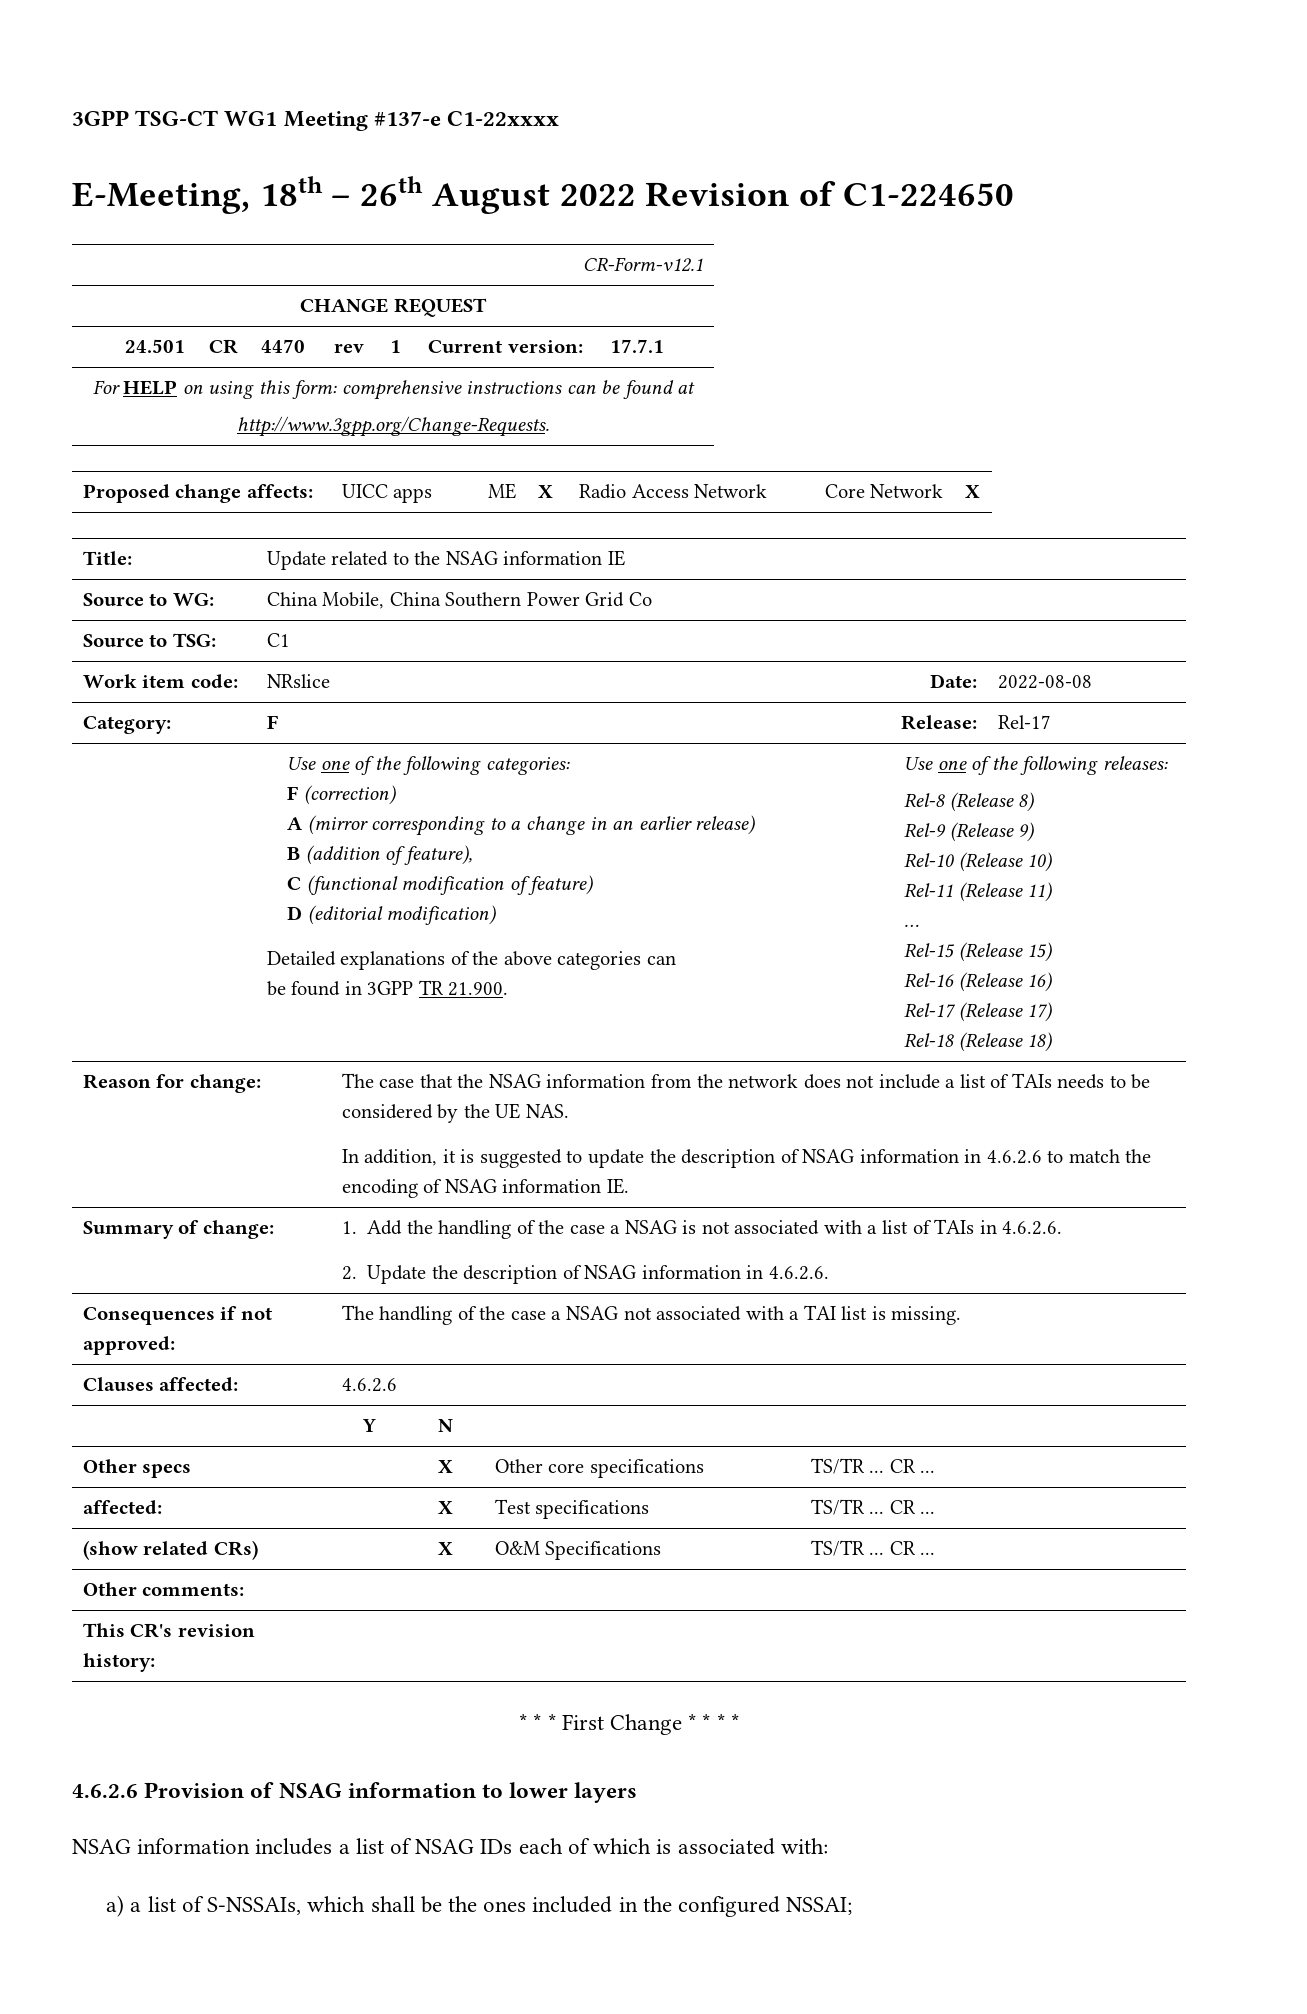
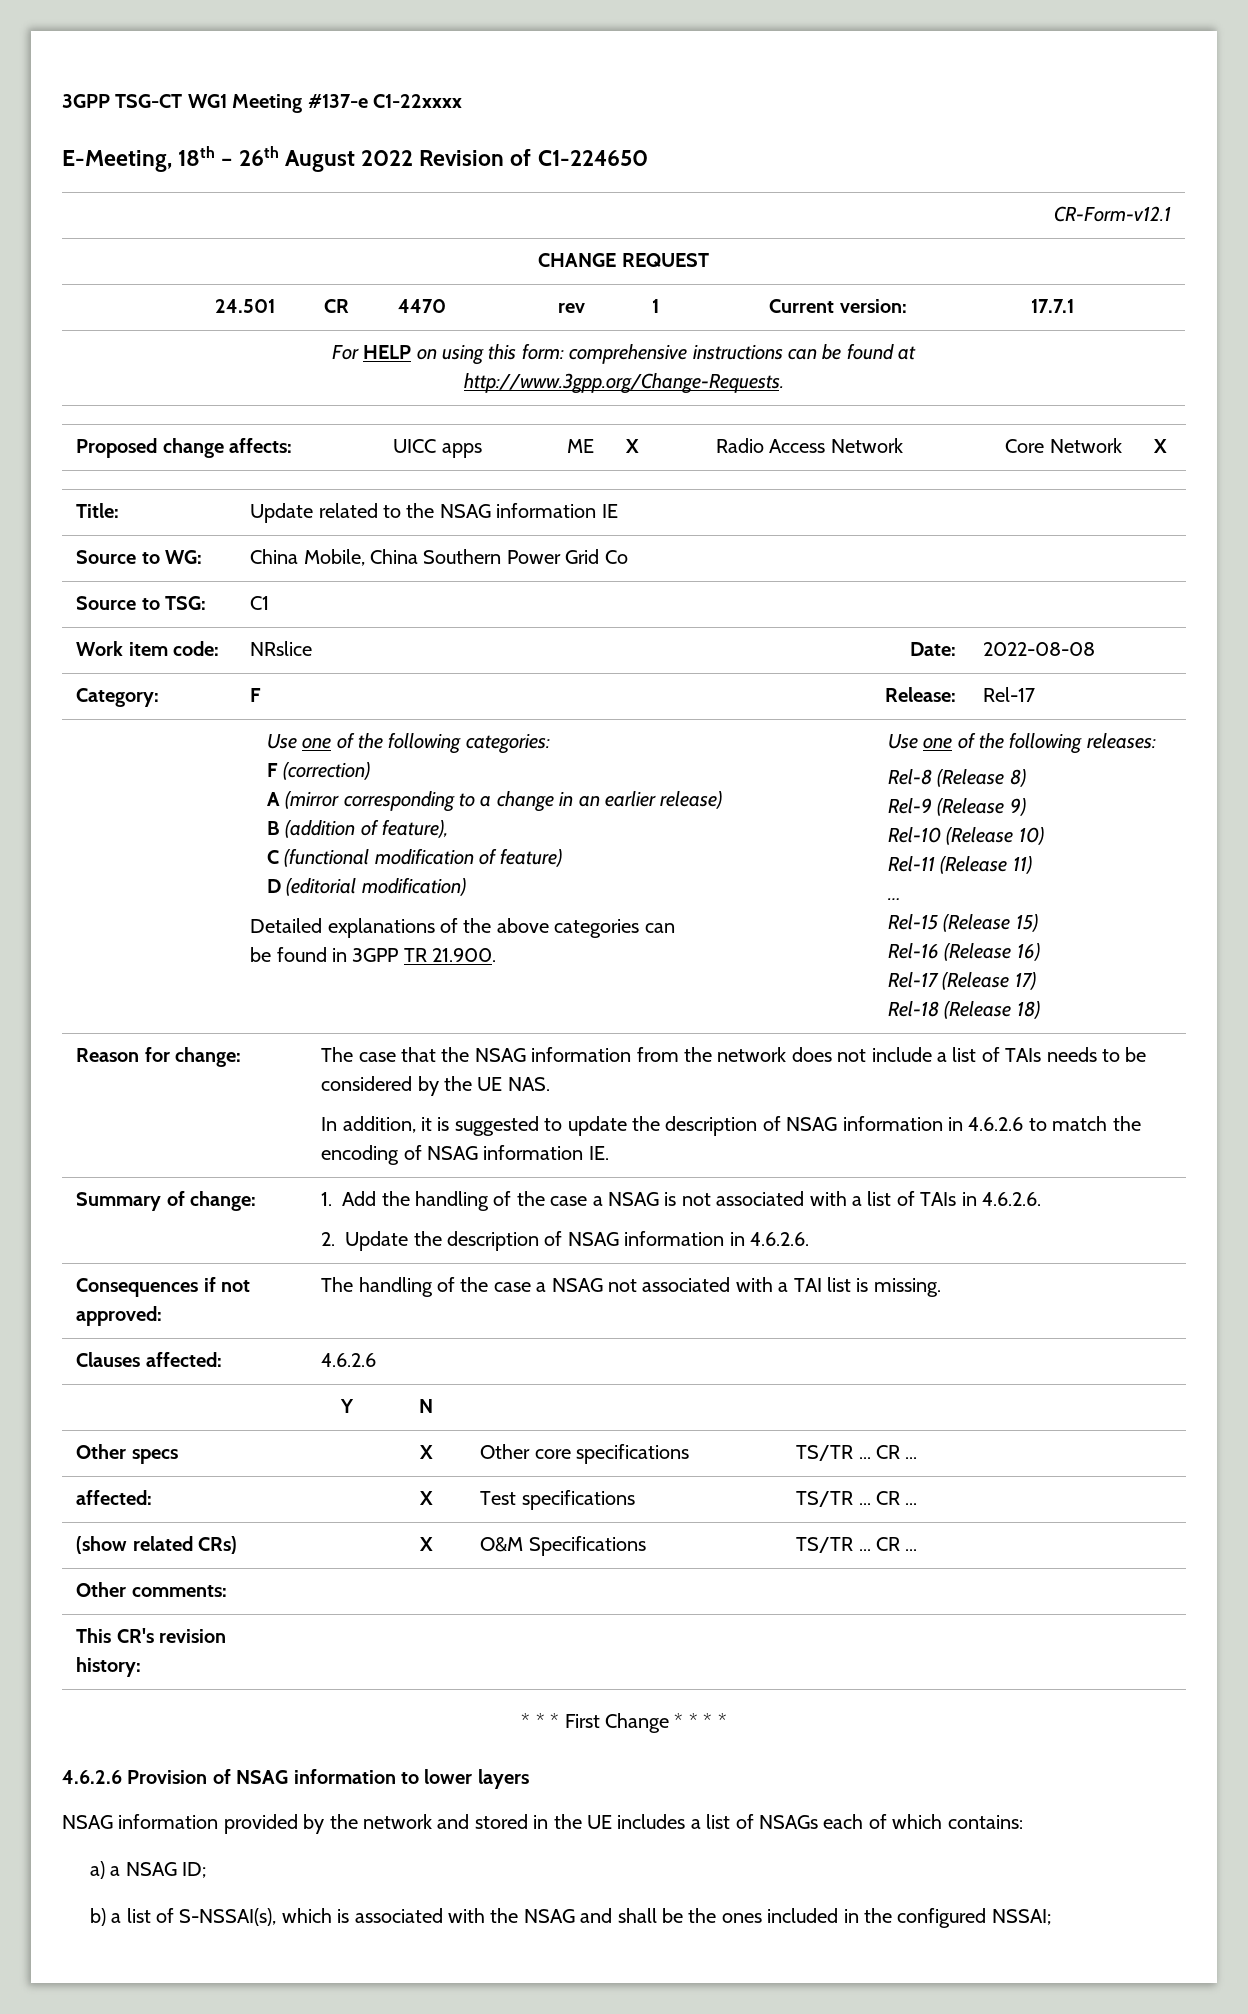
- NSAG information includes a list of NSAG IDs each of which is associated with:
+ NSAG information provided by the network and stored in the UE includes a list of NSAGs each of which contains:
- a) a list of S-NSSAIs, which shall be the ones included in the configured NSSAI;
+ a) a NSAG ID;
+ b) a list of S-NSSAI(s), which is associated with the NSAG and shall be the ones included in the configured NSSAI;

